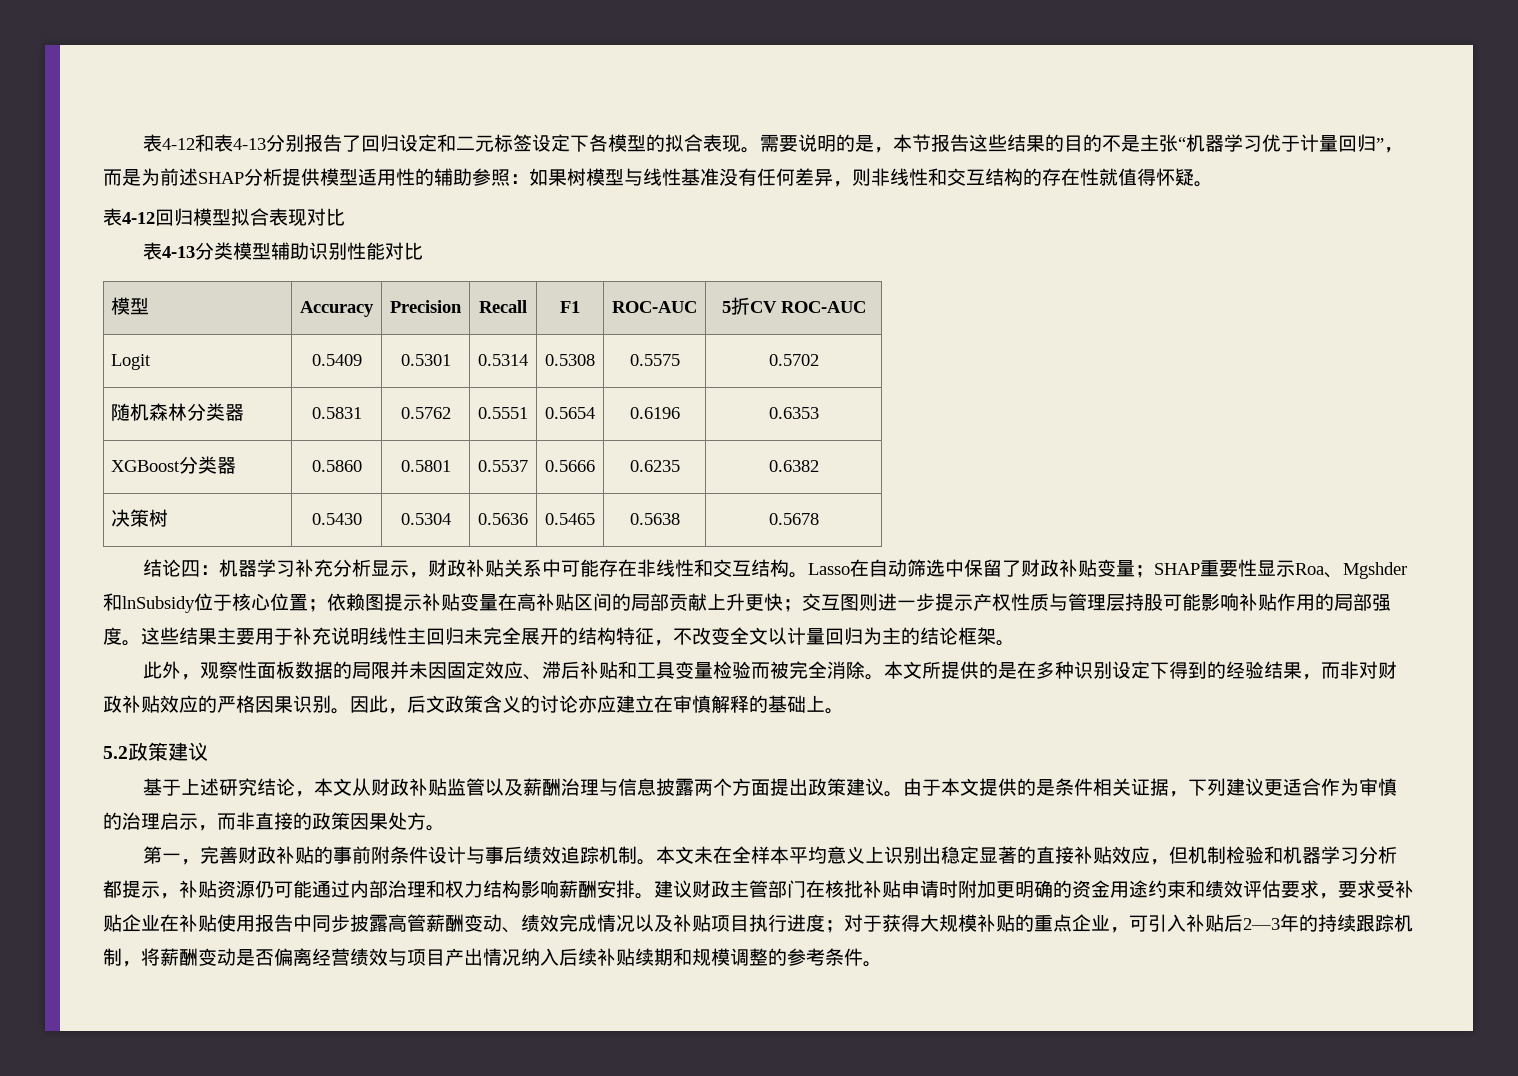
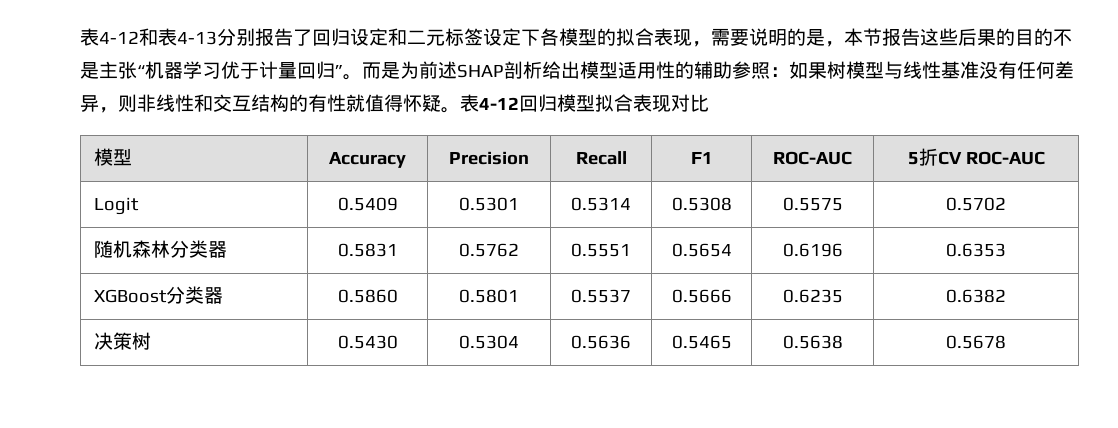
- 表4-12和表4-13分别报告了回归设定和二元标签设定下各模型的拟合表现。需要说明的是，本节报告这些结果的目的不是主张“机器学习优于计量回归”，而是为前述SHAP分析提供模型适用性的辅助参照：
+ 表4-12和表4-13分别报告了回归设定和二元标签设定下各模型的拟合表现，需要说明的是，本节报告这些后果的目的不是主张“机器学习优于计量回归”。而是为前述SHAP剖析给出模型适用性的辅助参照：
- 如果树模型与线性基准没有任何差异，则非线性和交互结构的存在性就值得怀疑。
- 表4-12回归模型拟合表现对比
+ 如果树模型与线性基准没有任何差异，则非线性和交互结构的有性就值得怀疑。表4-12回归模型拟合表现对比
- 表4-13分类模型辅助识别性能对比
- 结论四：机器学习补充分析显示，财政补贴关系中可能存在非线性和交互结构。Lasso在自动筛选中保留了财政补贴变量；SHAP重要性显示Roa、Mgshder和lnSubsidy位于核心位置；依赖图提示补贴变量在高补贴区间的局部贡献上升更快；交互图则进一步提示产权性质与管理层持股可能影响补贴作用的局部强度。这些结果主要用于补充说明线性主回归未完全展开的结构特征，不改变全文以计量回归为主的结论框架。
- 此外，观察性面板数据的局限并未因固定效应、滞后补贴和工具变量检验而被完全消除。本文所提供的是在多种识别设定下得到的经验结果，而非对财政补贴效应的严格因果识别。因此，后文政策含义的讨论亦应建立在审慎解释的基础上。
- 5.2政策建议
- 基于上述研究结论，本文从财政补贴监管以及薪酬治理与信息披露两个方面提出政策建议。由于本文提供的是条件相关证据，下列建议更适合作为审慎的治理启示，而非直接的政策因果处方。
- 第一，完善财政补贴的事前附条件设计与事后绩效追踪机制。本文未在全样本平均意义上识别出稳定显著的直接补贴效应，但机制检验和机器学习分析都提示，补贴资源仍可能通过内部治理和权力结构影响薪酬安排。建议财政主管部门在核批补贴申请时附加更明确的资金用途约束和绩效评估要求，要求受补贴企业在补贴使用报告中同步披露高管薪酬变动、绩效完成情况以及补贴项目执行进度；对于获得大规模补贴的重点企业，可引入补贴后2—3年的持续跟踪机制，将薪酬变动是否偏离经营绩效与项目产出情况纳入后续补贴续期和规模调整的参考条件。

